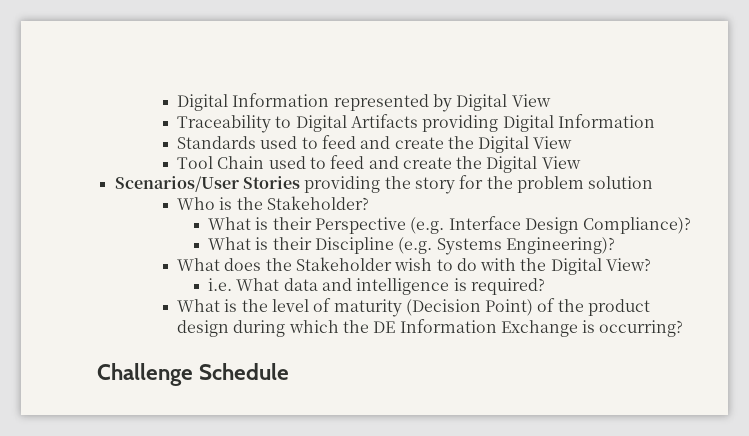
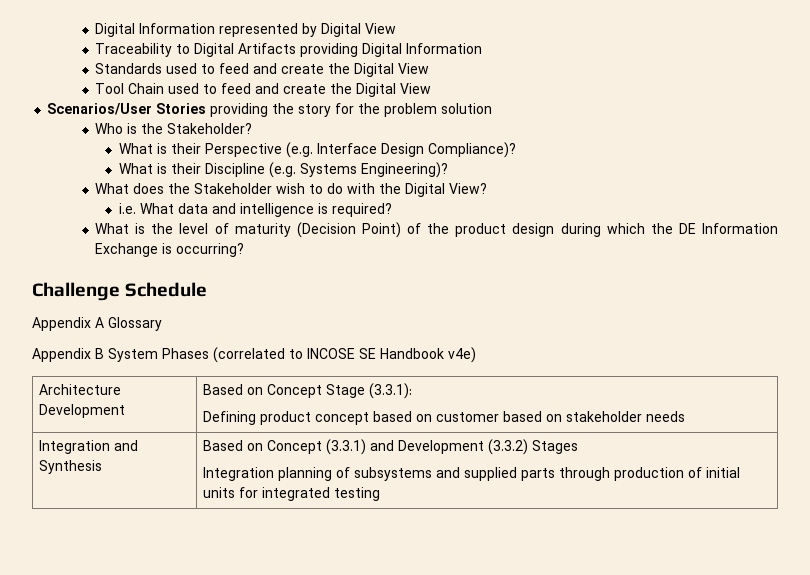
+ Appendix A Glossary
+ Appendix B System Phases (correlated to INCOSE SE Handbook v4e)
+ Architecture Development | Based on Concept Stage (3.3.1):
+ Defining product concept based on customer based on stakeholder needs
+ Integration and Synthesis | Based on Concept (3.3.1) and Development (3.3.2) Stages
+ Integration planning of subsystems and supplied parts through production of initial units for integrated testing

